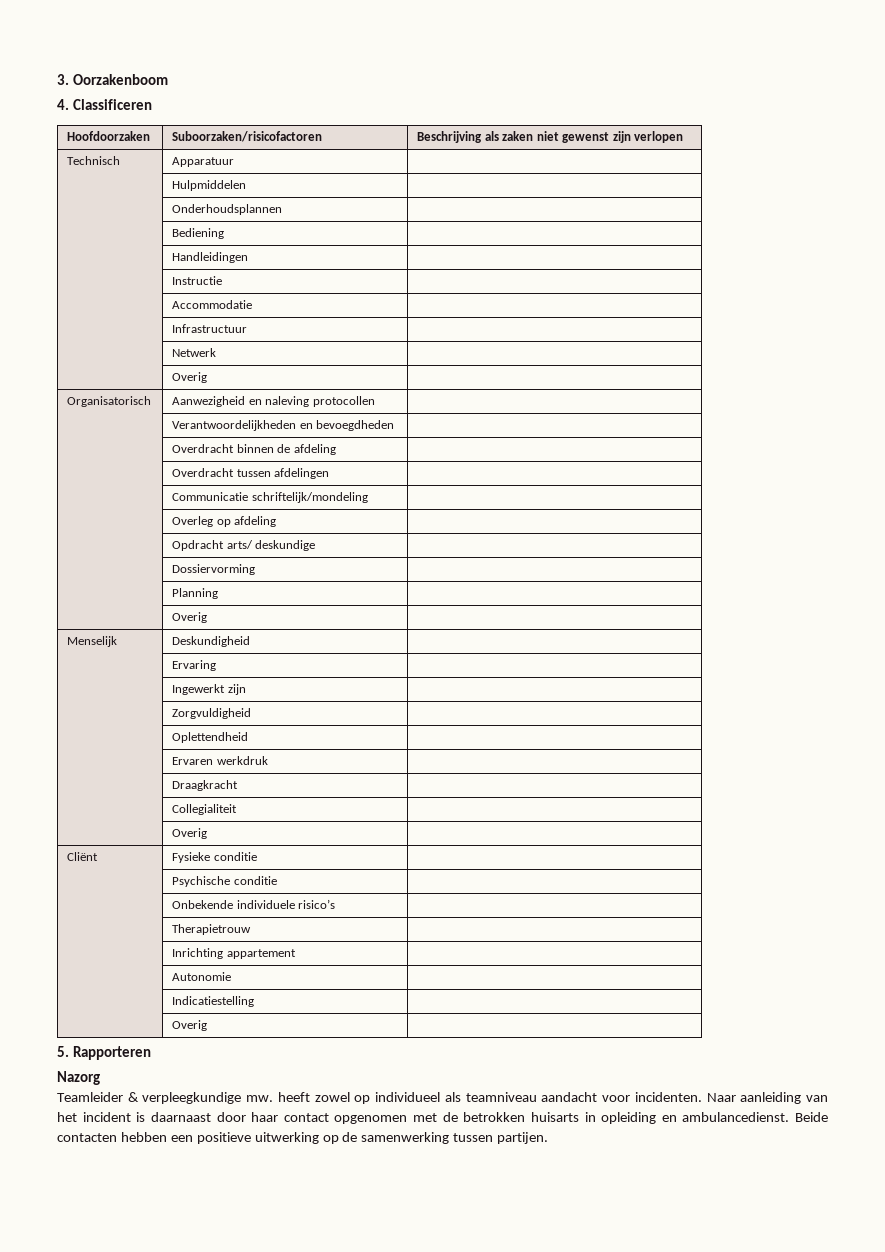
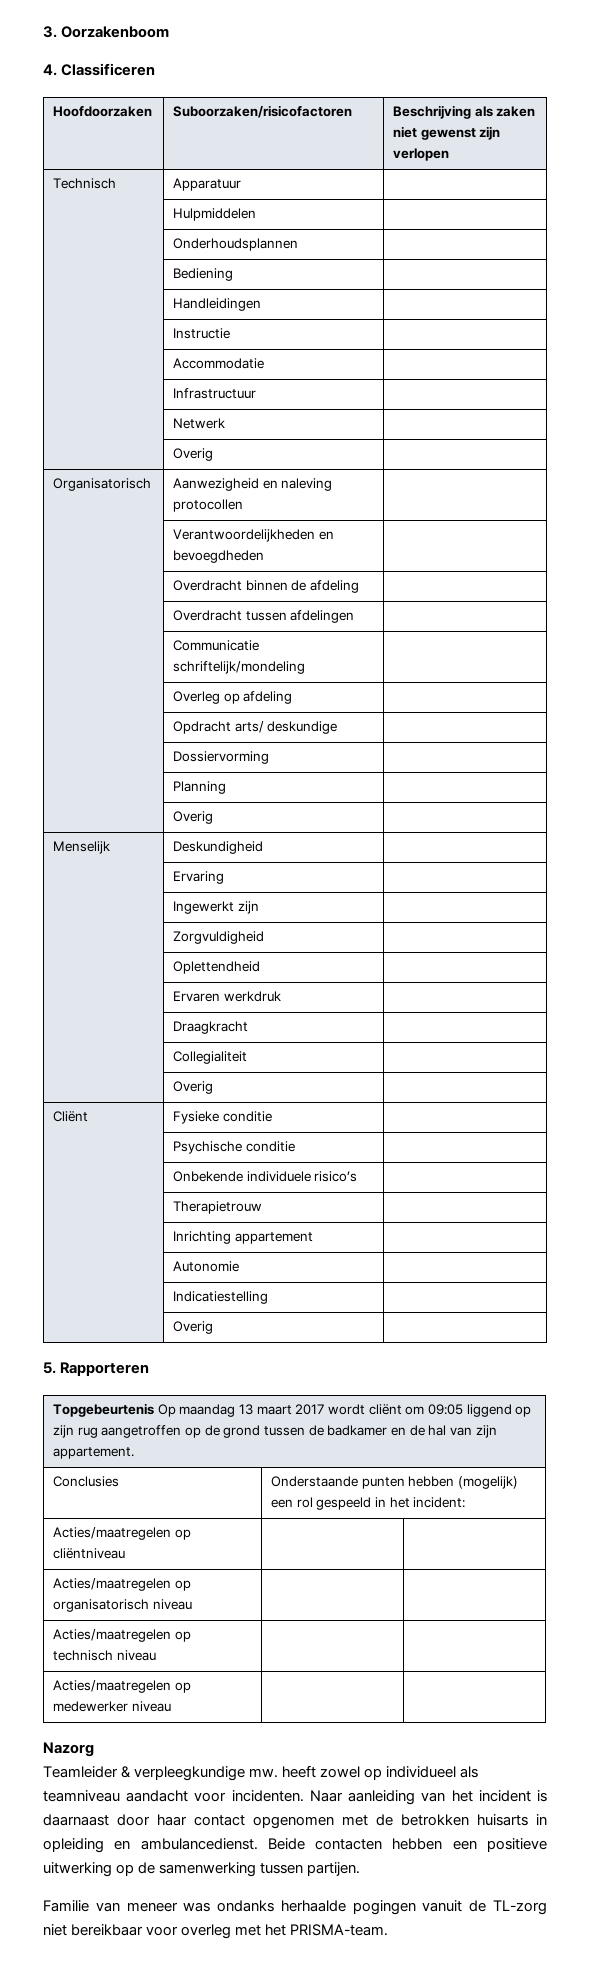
+ Topgebeurtenis Op maandag 13 maart 2017 wordt cliënt om 09:05 liggend op zijn rug aangetroffen op de grond tussen de badkamer en de hal van zijn appartement.
+ Conclusies | Onderstaande punten hebben (mogelijk) een rol gespeeld in het incident:
+ Acties/maatregelen op cliëntniveau | |
+ Acties/maatregelen op organisatorisch niveau | |
+ Acties/maatregelen op technisch niveau | |
+ Acties/maatregelen op medewerker niveau | |
+ Familie van meneer was ondanks herhaalde pogingen vanuit de TL-zorg niet bereikbaar voor overleg met het PRISMA-team.

